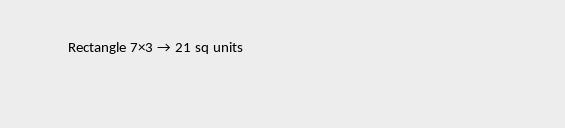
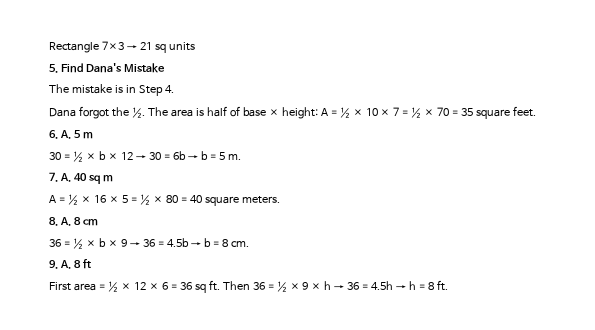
+ 5. Find Dana's Mistake
+ The mistake is in Step 4.
+ Dana forgot the ½. The area is half of base × height: A = ½ × 10 × 7 = ½ × 70 = 35 square feet.
+ 6. A. 5 m
+ 30 = ½ × b × 12 → 30 = 6b → b = 5 m.
+ 7. A. 40 sq m
+ A = ½ × 16 × 5 = ½ × 80 = 40 square meters.
+ 8. A. 8 cm
+ 36 = ½ × b × 9 → 36 = 4.5b → b = 8 cm.
+ 9. A. 8 ft
+ First area = ½ × 12 × 6 = 36 sq ft. Then 36 = ½ × 9 × h → 36 = 4.5h → h = 8 ft.

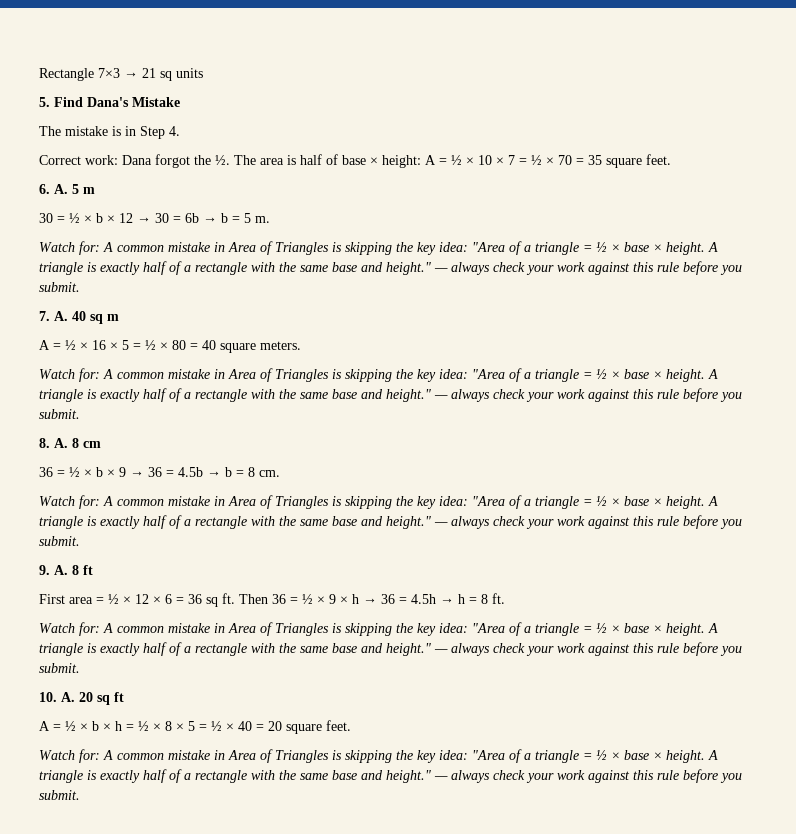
- Dana forgot the ½.
+ Correct work: Dana forgot the ½.
  30 = ½ × b × 12 → 30 = 6b → b = 5 m.
+ Watch for: A common mistake in Area of Triangles is skipping the key idea: "Area of a triangle = ½ × base × height. A triangle is exactly half of a rectangle with the same base and height." — always check your work against this rule before you submit.
  A = ½ × 16 × 5 = ½ × 80 = 40 square meters.
+ Watch for: A common mistake in Area of Triangles is skipping the key idea: "Area of a triangle = ½ × base × height. A triangle is exactly half of a rectangle with the same base and height." — always check your work against this rule before you submit.
  36 = ½ × b × 9 → 36 = 4.5b → b = 8 cm.
+ Watch for: A common mistake in Area of Triangles is skipping the key idea: "Area of a triangle = ½ × base × height. A triangle is exactly half of a rectangle with the same base and height." — always check your work against this rule before you submit.
  Then 36 = ½ × 9 × h → 36 = 4.5h → h = 8 ft.
+ Watch for: A common mistake in Area of Triangles is skipping the key idea: "Area of a triangle = ½ × base × height. A triangle is exactly half of a rectangle with the same base and height." — always check your work against this rule before you submit.
+ 10. A. 20 sq ft
+ A = ½ × b × h = ½ × 8 × 5 = ½ × 40 = 20 square feet.
+ Watch for: A common mistake in Area of Triangles is skipping the key idea: "Area of a triangle = ½ × base × height. A triangle is exactly half of a rectangle with the same base and height." — always check your work against this rule before you submit.

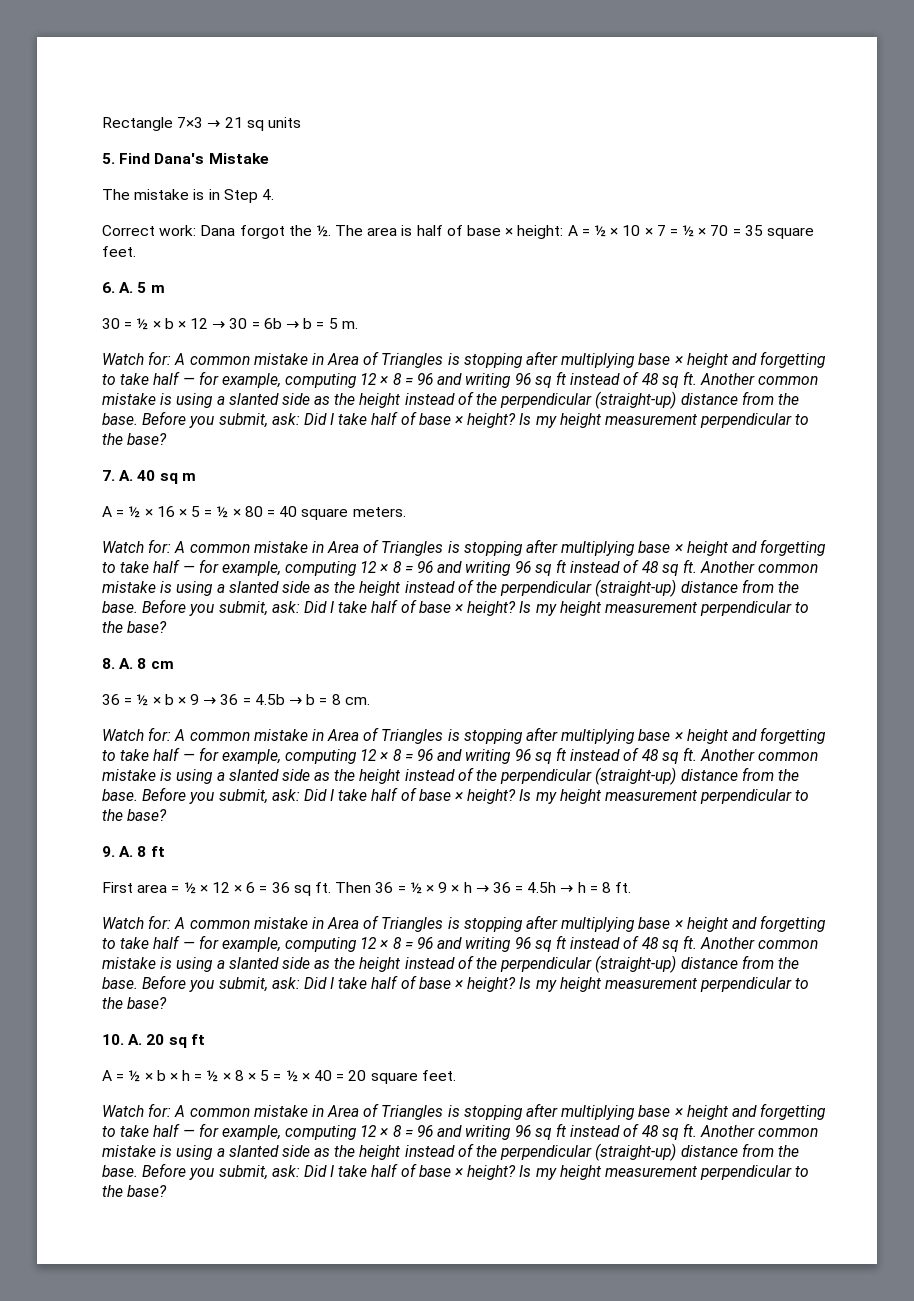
  30 = ½ × b × 12 → 30 = 6b → b = 5 m.
- Watch for: A common mistake in Area of Triangles is skipping the key idea: "Area of a triangle = ½ × base × height. A triangle is exactly half of a rectangle with the same base and height." — always check your work against this rule before you submit.
+ Watch for: A common mistake in Area of Triangles is stopping after multiplying base × height and forgetting to take half — for example, computing 12 × 8 = 96 and writing 96 sq ft instead of 48 sq ft. Another common mistake is using a slanted side as the height instead of the perpendicular (straight-up) distance from the base. Before you submit, ask: Did I take half of base × height? Is my height measurement perpendicular to the base?
  A = ½ × 16 × 5 = ½ × 80 = 40 square meters.
- Watch for: A common mistake in Area of Triangles is skipping the key idea: "Area of a triangle = ½ × base × height. A triangle is exactly half of a rectangle with the same base and height." — always check your work against this rule before you submit.
+ Watch for: A common mistake in Area of Triangles is stopping after multiplying base × height and forgetting to take half — for example, computing 12 × 8 = 96 and writing 96 sq ft instead of 48 sq ft. Another common mistake is using a slanted side as the height instead of the perpendicular (straight-up) distance from the base. Before you submit, ask: Did I take half of base × height? Is my height measurement perpendicular to the base?
  36 = ½ × b × 9 → 36 = 4.5b → b = 8 cm.
- Watch for: A common mistake in Area of Triangles is skipping the key idea: "Area of a triangle = ½ × base × height. A triangle is exactly half of a rectangle with the same base and height." — always check your work against this rule before you submit.
+ Watch for: A common mistake in Area of Triangles is stopping after multiplying base × height and forgetting to take half — for example, computing 12 × 8 = 96 and writing 96 sq ft instead of 48 sq ft. Another common mistake is using a slanted side as the height instead of the perpendicular (straight-up) distance from the base. Before you submit, ask: Did I take half of base × height? Is my height measurement perpendicular to the base?
  Then 36 = ½ × 9 × h → 36 = 4.5h → h = 8 ft.
- Watch for: A common mistake in Area of Triangles is skipping the key idea: "Area of a triangle = ½ × base × height. A triangle is exactly half of a rectangle with the same base and height." — always check your work against this rule before you submit.
+ Watch for: A common mistake in Area of Triangles is stopping after multiplying base × height and forgetting to take half — for example, computing 12 × 8 = 96 and writing 96 sq ft instead of 48 sq ft. Another common mistake is using a slanted side as the height instead of the perpendicular (straight-up) distance from the base. Before you submit, ask: Did I take half of base × height? Is my height measurement perpendicular to the base?
  A = ½ × b × h = ½ × 8 × 5 = ½ × 40 = 20 square feet.
- Watch for: A common mistake in Area of Triangles is skipping the key idea: "Area of a triangle = ½ × base × height. A triangle is exactly half of a rectangle with the same base and height." — always check your work against this rule before you submit.
+ Watch for: A common mistake in Area of Triangles is stopping after multiplying base × height and forgetting to take half — for example, computing 12 × 8 = 96 and writing 96 sq ft instead of 48 sq ft. Another common mistake is using a slanted side as the height instead of the perpendicular (straight-up) distance from the base. Before you submit, ask: Did I take half of base × height? Is my height measurement perpendicular to the base?

